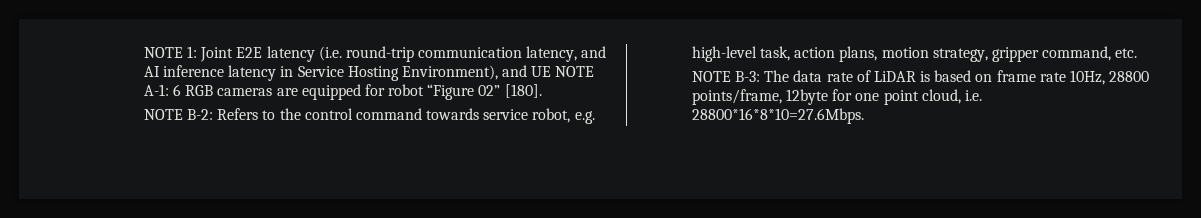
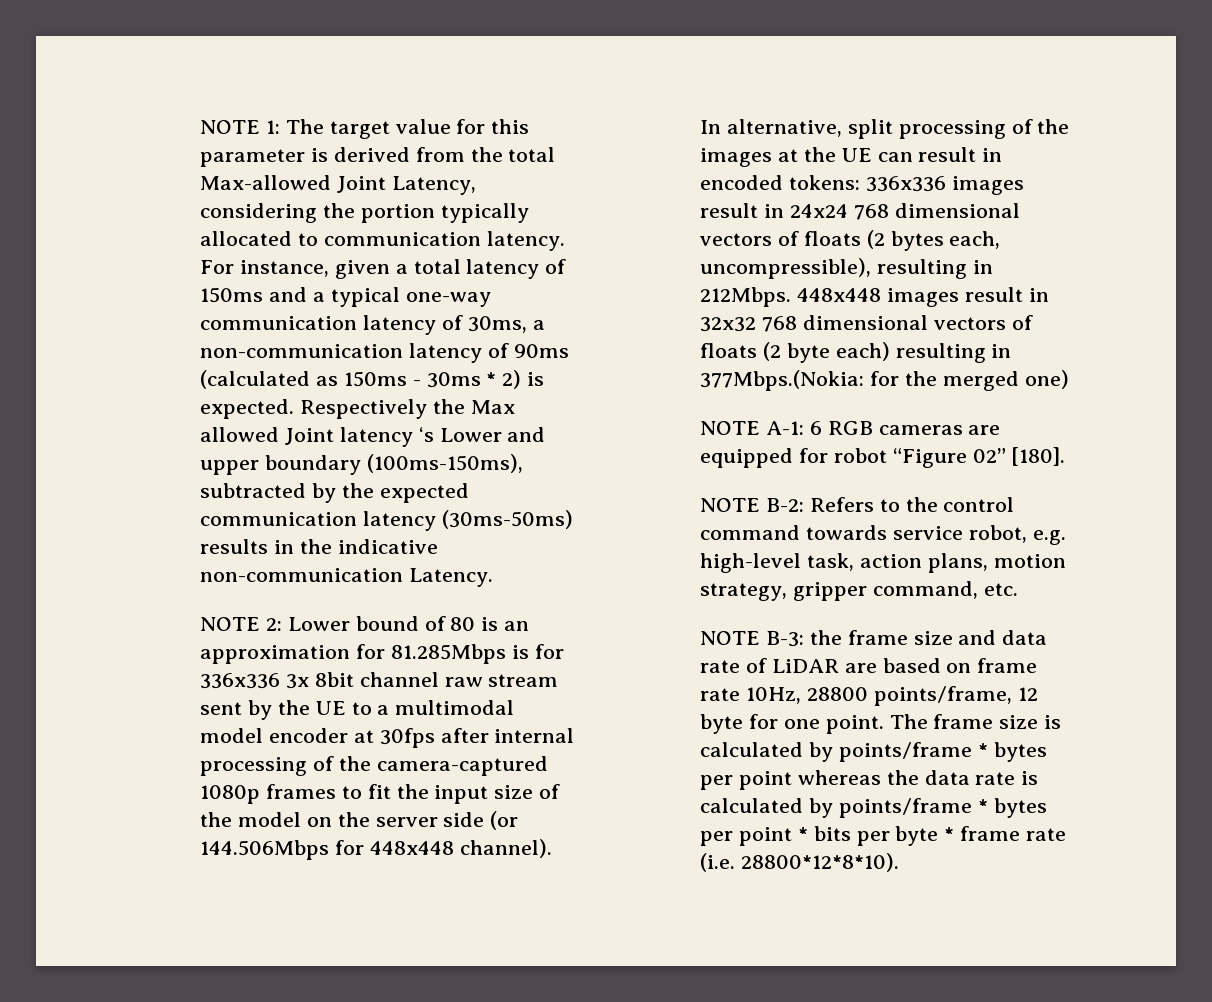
- NOTE 1: Joint E2E latency (i.e. round-trip communication latency, and AI inference latency in Service Hosting Environment), and UE NOTE A-1: 6 RGB cameras are equipped for robot “Figure 02” [180].
+ NOTE 1: The target value for this parameter is derived from the total Max-allowed Joint Latency, considering the portion typically allocated to communication latency. For instance, given a total latency of 150ms and a typical one-way communication latency of 30ms, a non-communication latency of 90ms (calculated as 150ms - 30ms * 2) is expected. Respectively the Max allowed Joint latency ‘s Lower and upper boundary (100ms-150ms), subtracted by the expected communication latency (30ms-50ms) results in the indicative non-communication Latency.
+ NOTE 2: Lower bound of 80 is an approximation for 81.285Mbps is for 336x336 3x 8bit channel raw stream sent by the UE to a multimodal model encoder at 30fps after internal processing of the camera-captured 1080p frames to fit the input size of the model on the server side (or 144.506Mbps for 448x448 channel). In alternative, split processing of the images at the UE can result in encoded tokens: 336x336 images result in 24x24 768 dimensional vectors of floats (2 bytes each, uncompressible), resulting in 212Mbps. 448x448 images result in 32x32 768 dimensional vectors of floats (2 byte each) resulting in 377Mbps.(Nokia: for the merged one)
+ NOTE A-1: 6 RGB cameras are equipped for robot “Figure 02” [180].
- NOTE B-3: The data rate of LiDAR is based on frame rate 10Hz, 28800 points/frame, 12byte for one point cloud, i.e. 28800*16*8*10=27.6Mbps.
+ NOTE B-3: the frame size and data rate of LiDAR are based on frame rate 10Hz, 28800 points/frame, 12 byte for one point. The frame size is calculated by points/frame * bytes per point whereas the data rate is calculated by points/frame * bytes per point * bits per byte * frame rate (i.e. 28800*12*8*10).

